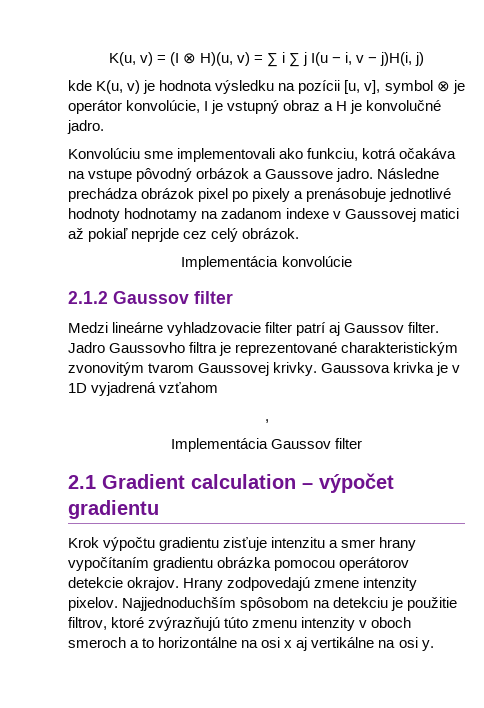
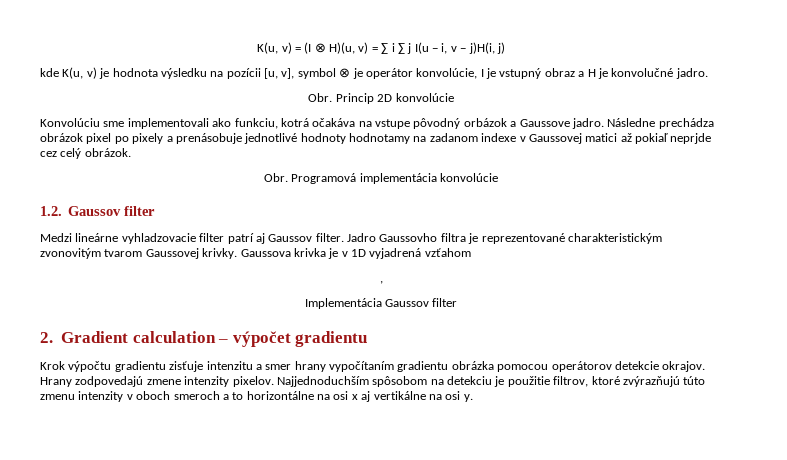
+ Obr. Princip 2D konvolúcie
- Implementácia konvolúcie
- 2.1.2 Gaussov filter
+ Obr. Programová implementácia konvolúcie
+ 1.2. Gaussov filter
- 2.1 Gradient calculation – výpočet gradientu
+ 2. Gradient calculation – výpočet gradientu

